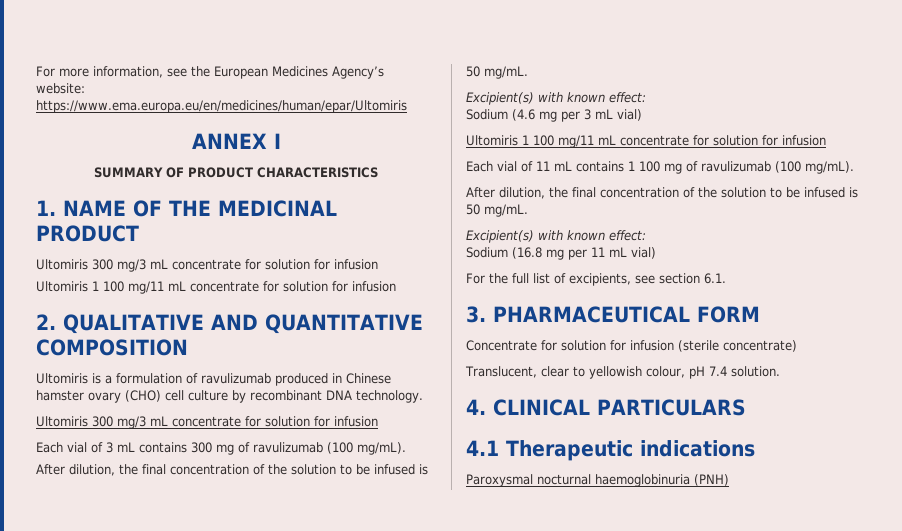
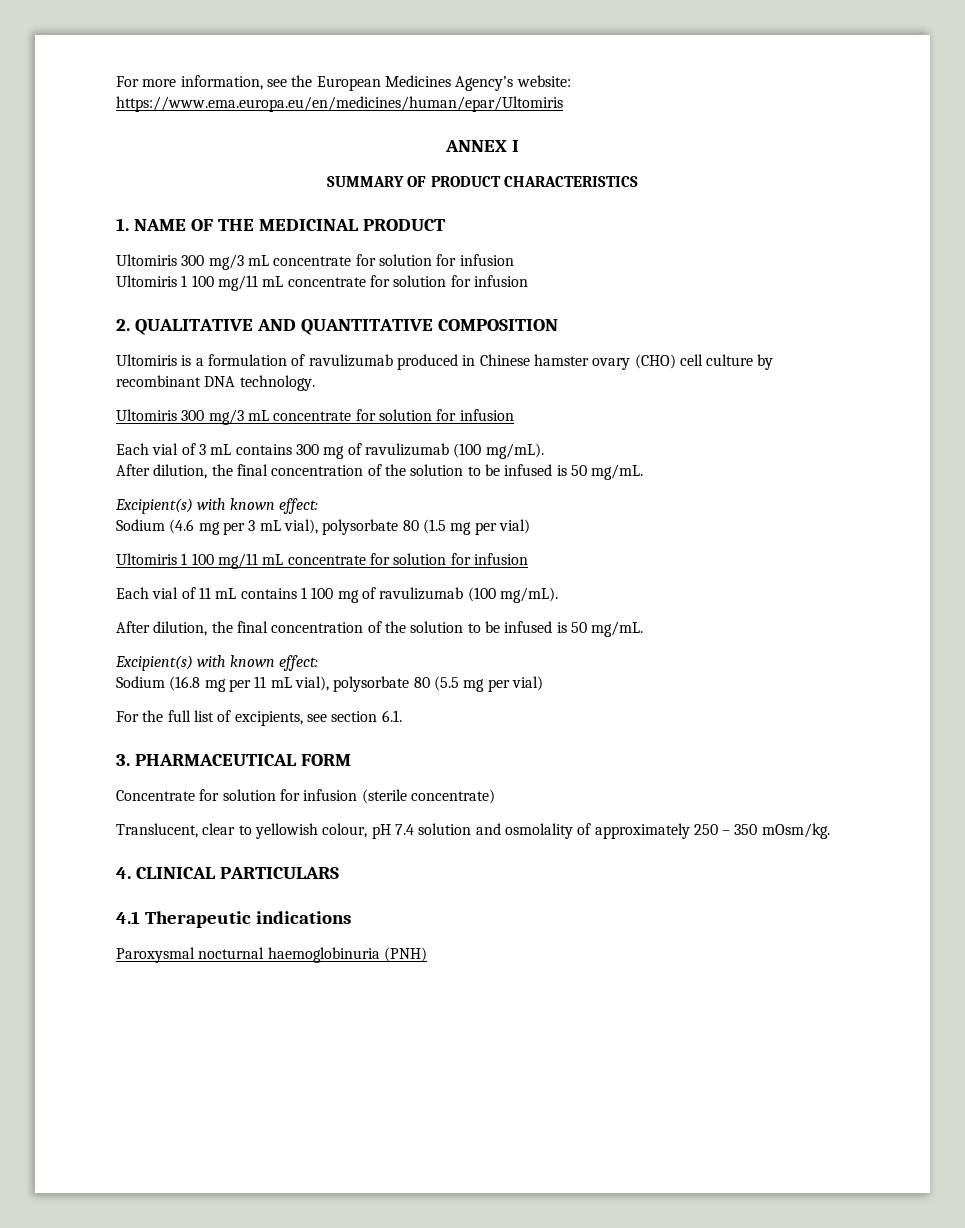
- Sodium (4.6 mg per 3 mL vial)
+ Sodium (4.6 mg per 3 mL vial), polysorbate 80 (1.5 mg per vial)
- Sodium (16.8 mg per 11 mL vial)
+ Sodium (16.8 mg per 11 mL vial), polysorbate 80 (5.5 mg per vial)
- Translucent, clear to yellowish colour, pH 7.4 solution.
+ Translucent, clear to yellowish colour, pH 7.4 solution and osmolality of approximately 250 – 350 mOsm/kg.

